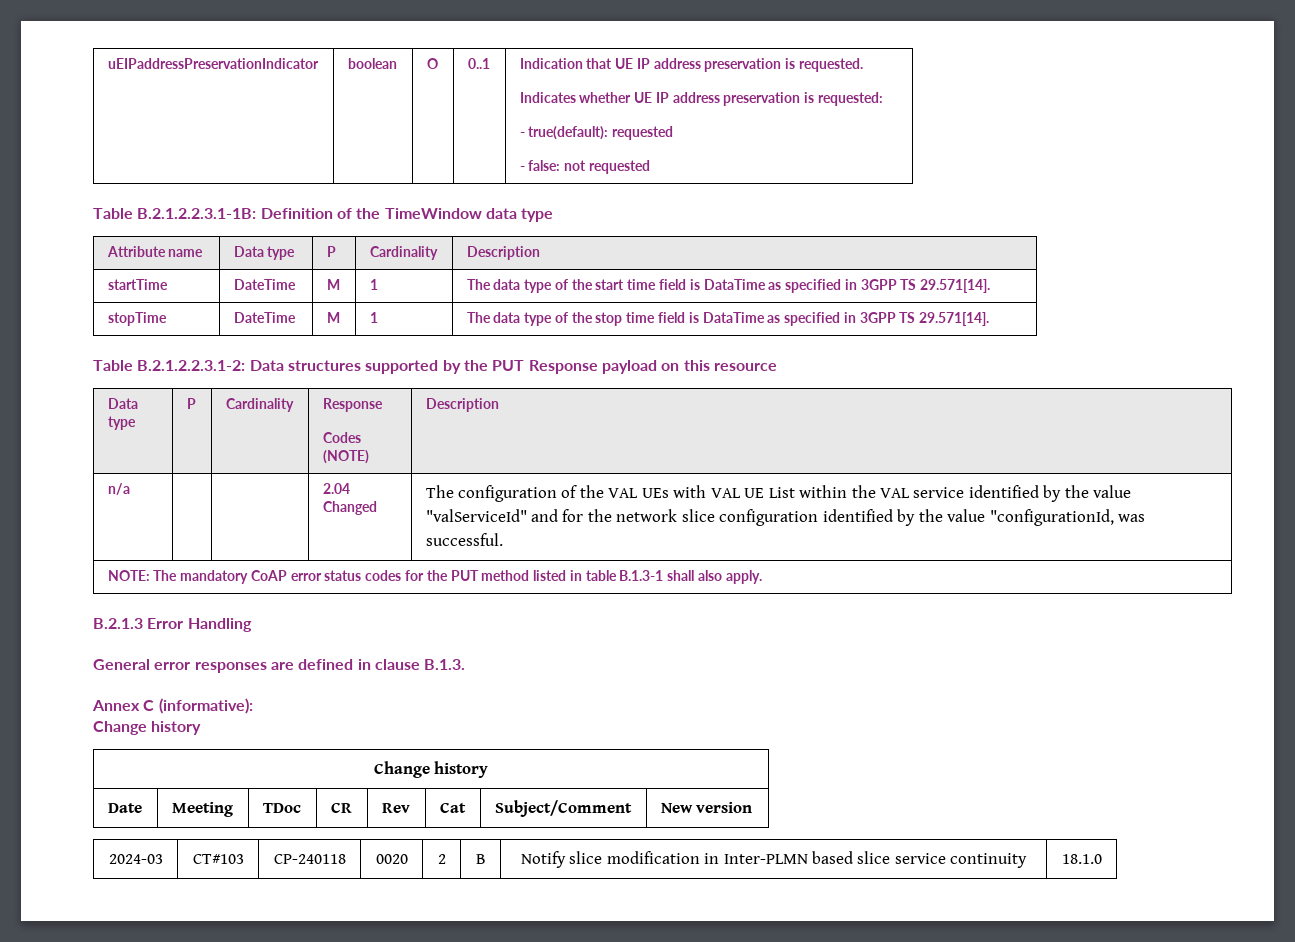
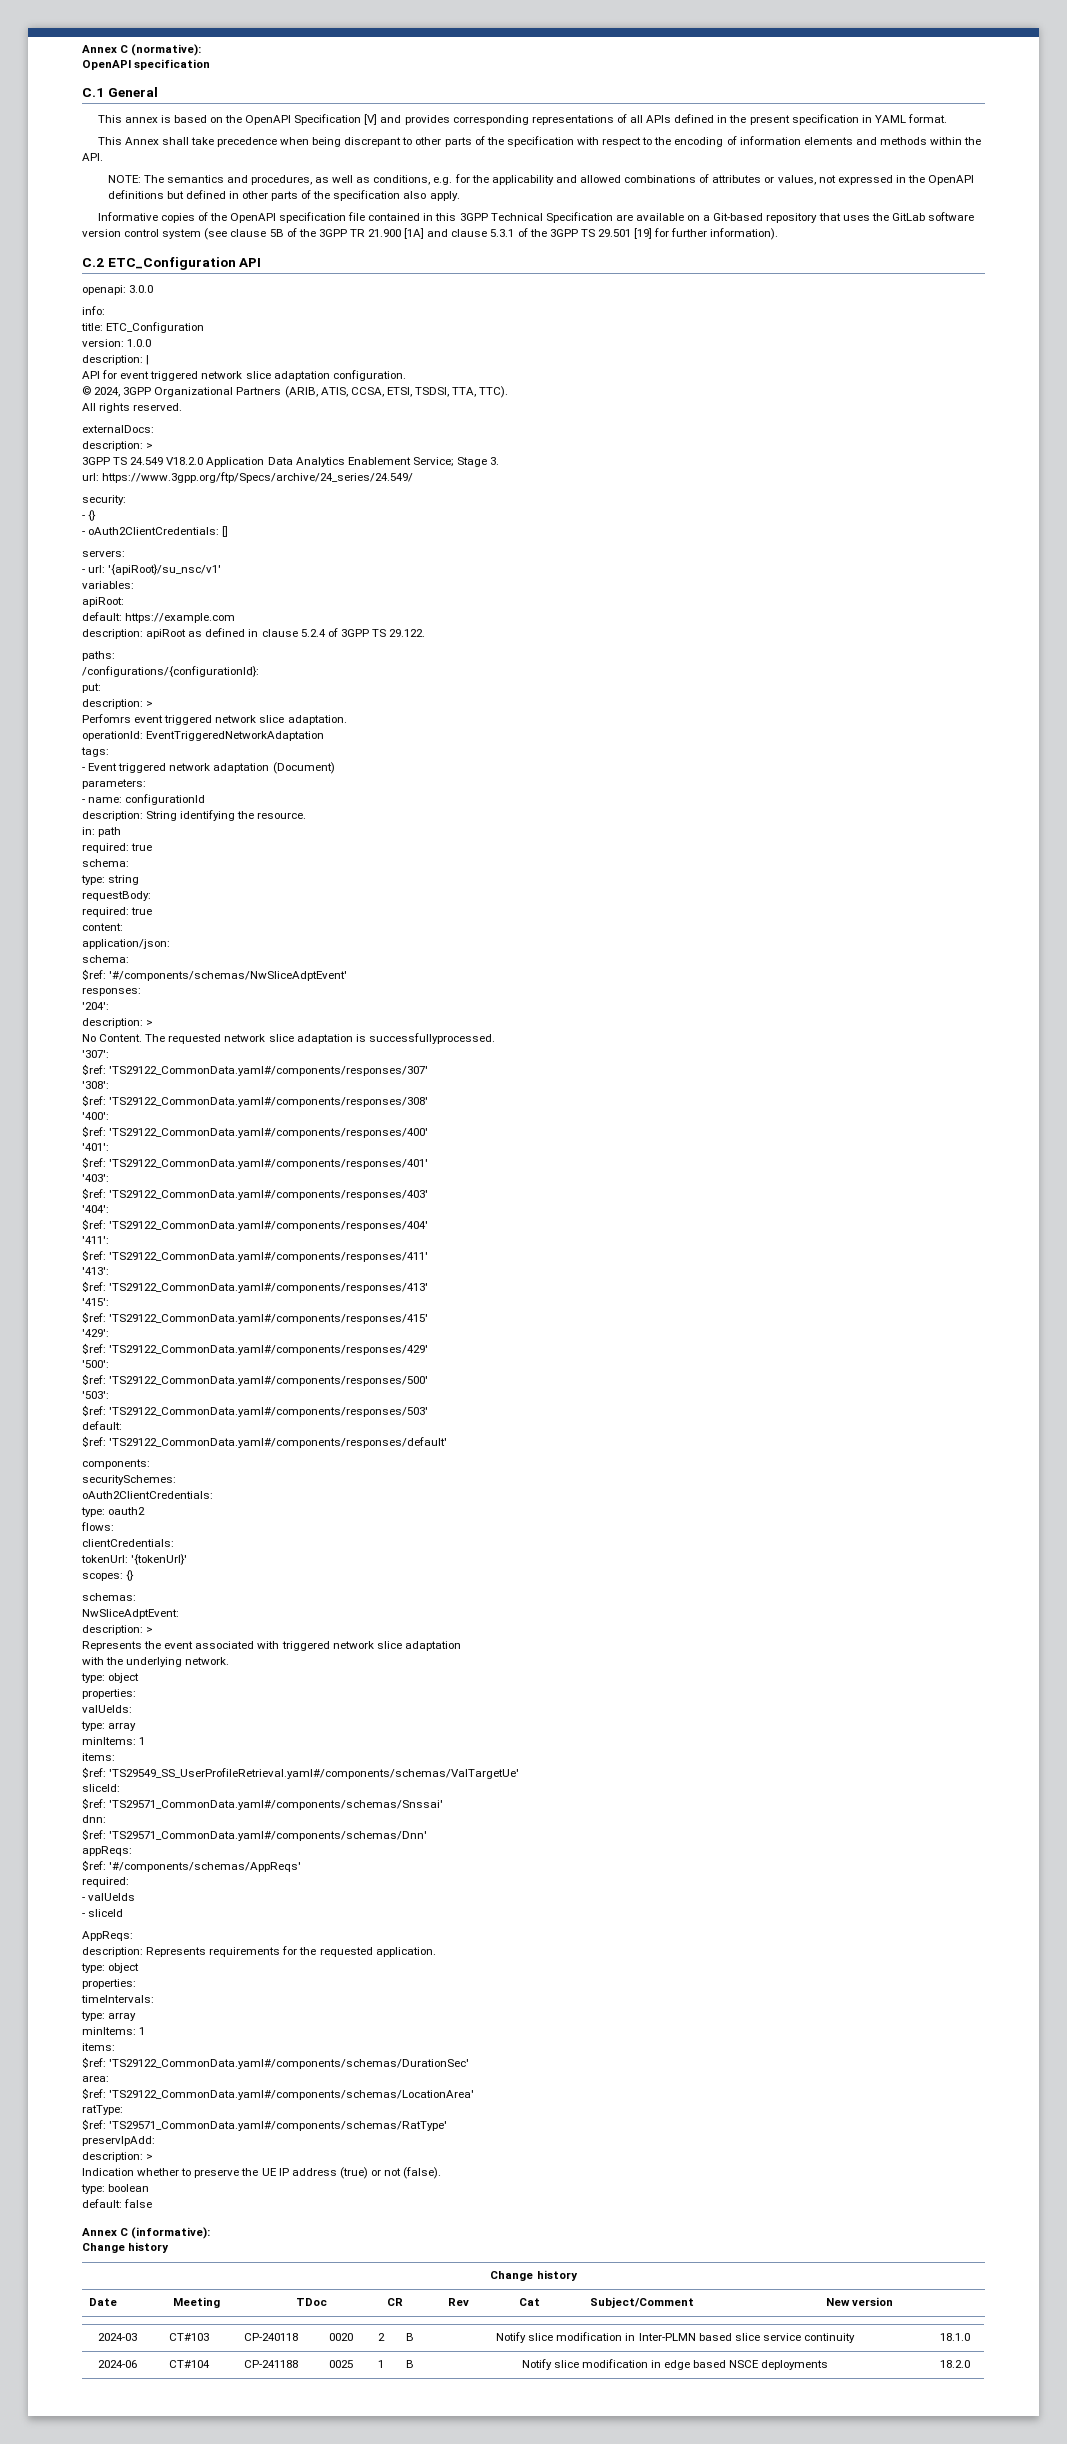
- uEIPaddressPreservationIndicator | boolean | O | 0..1 | Indication that UE IP address preservation is requested.
- Indicates whether UE IP address preservation is requested:
- - true(default): requested
- - false: not requested
- Table B.2.1.2.2.3.1-1B: Definition of the TimeWindow data type
- Attribute name | Data type | P | Cardinality | Description
- startTime | DateTime | M | 1 | The data type of the start time field is DataTime as specified in 3GPP TS 29.571[14].
- stopTime | DateTime | M | 1 | The data type of the stop time field is DataTime as specified in 3GPP TS 29.571[14].
- Table B.2.1.2.2.3.1-2: Data structures supported by the PUT Response payload on this resource
- Data type | P | Cardinality | Response
- Codes (NOTE) | Description
- n/a | | | 2.04 Changed | The configuration of the VAL UEs with VAL UE List within the VAL service identified by the value "valServiceId" and for the network slice configuration identified by the value "configurationId, was successful.
- NOTE: The mandatory CoAP error status codes for the PUT method listed in table B.1.3-1 shall also apply.
- B.2.1.3 Error Handling
- General error responses are defined in clause B.1.3.
+ Annex C (normative):
+ OpenAPI specification
+ C.1 General
+ This annex is based on the OpenAPI Specification [V] and provides corresponding representations of all APIs defined in the present specification in YAML format.
+ This Annex shall take precedence when being discrepant to other parts of the specification with respect to the encoding of information elements and methods within the API.
+ NOTE: The semantics and procedures, as well as conditions, e.g. for the applicability and allowed combinations of attributes or values, not expressed in the OpenAPI definitions but defined in other parts of the specification also apply.
+ Informative copies of the OpenAPI specification file contained in this 3GPP Technical Specification are available on a Git-based repository that uses the GitLab software version control system (see clause 5B of the 3GPP TR 21.900 [1A] and clause 5.3.1 of the 3GPP TS 29.501 [19] for further information).
+ C.2 ETC_Configuration API
+ openapi: 3.0.0
+ info:
+ title: ETC_Configuration
+ version: 1.0.0
+ description: |
+ API for event triggered network slice adaptation configuration.
+ © 2024, 3GPP Organizational Partners (ARIB, ATIS, CCSA, ETSI, TSDSI, TTA, TTC).
+ All rights reserved.
+ externalDocs:
+ description: >
+ 3GPP TS 24.549 V18.2.0 Application Data Analytics Enablement Service; Stage 3.
+ url: https://www.3gpp.org/ftp/Specs/archive/24_series/24.549/
+ security:
+ - {}
+ - oAuth2ClientCredentials: []
+ servers:
+ - url: '{apiRoot}/su_nsc/v1'
+ variables:
+ apiRoot:
+ default: https://example.com
+ description: apiRoot as defined in clause 5.2.4 of 3GPP TS 29.122.
+ paths:
+ /configurations/{configurationId}:
+ put:
+ description: >
+ Perfomrs event triggered network slice adaptation.
+ operationId: EventTriggeredNetworkAdaptation
+ tags:
+ - Event triggered network adaptation (Document)
+ parameters:
+ - name: configurationId
+ description: String identifying the resource.
+ in: path
+ required: true
+ schema:
+ type: string
+ requestBody:
+ required: true
+ content:
+ application/json:
+ schema:
+ $ref: '#/components/schemas/NwSliceAdptEvent'
+ responses:
+ '204':
+ description: >
+ No Content. The requested network slice adaptation is successfullyprocessed.
+ '307':
+ $ref: 'TS29122_CommonData.yaml#/components/responses/307'
+ '308':
+ $ref: 'TS29122_CommonData.yaml#/components/responses/308'
+ '400':
+ $ref: 'TS29122_CommonData.yaml#/components/responses/400'
+ '401':
+ $ref: 'TS29122_CommonData.yaml#/components/responses/401'
+ '403':
+ $ref: 'TS29122_CommonData.yaml#/components/responses/403'
+ '404':
+ $ref: 'TS29122_CommonData.yaml#/components/responses/404'
+ '411':
+ $ref: 'TS29122_CommonData.yaml#/components/responses/411'
+ '413':
+ $ref: 'TS29122_CommonData.yaml#/components/responses/413'
+ '415':
+ $ref: 'TS29122_CommonData.yaml#/components/responses/415'
+ '429':
+ $ref: 'TS29122_CommonData.yaml#/components/responses/429'
+ '500':
+ $ref: 'TS29122_CommonData.yaml#/components/responses/500'
+ '503':
+ $ref: 'TS29122_CommonData.yaml#/components/responses/503'
+ default:
+ $ref: 'TS29122_CommonData.yaml#/components/responses/default'
+ components:
+ securitySchemes:
+ oAuth2ClientCredentials:
+ type: oauth2
+ flows:
+ clientCredentials:
+ tokenUrl: '{tokenUrl}'
+ scopes: {}
+ schemas:
+ NwSliceAdptEvent:
+ description: >
+ Represents the event associated with triggered network slice adaptation
+ with the underlying network.
+ type: object
+ properties:
+ valUeIds:
+ type: array
+ minItems: 1
+ items:
+ $ref: 'TS29549_SS_UserProfileRetrieval.yaml#/components/schemas/ValTargetUe'
+ sliceId:
+ $ref: 'TS29571_CommonData.yaml#/components/schemas/Snssai'
+ dnn:
+ $ref: 'TS29571_CommonData.yaml#/components/schemas/Dnn'
+ appReqs:
+ $ref: '#/components/schemas/AppReqs'
+ required:
+ - valUeIds
+ - sliceId
+ AppReqs:
+ description: Represents requirements for the requested application.
+ type: object
+ properties:
+ timeIntervals:
+ type: array
+ minItems: 1
+ items:
+ $ref: 'TS29122_CommonData.yaml#/components/schemas/DurationSec'
+ area:
+ $ref: 'TS29122_CommonData.yaml#/components/schemas/LocationArea'
+ ratType:
+ $ref: 'TS29571_CommonData.yaml#/components/schemas/RatType'
+ preservIpAdd:
+ description: >
+ Indication whether to preserve the UE IP address (true) or not (false).
+ type: boolean
+ default: false
+ 2024-06 | CT#104 | CP-241188 | 0025 | 1 | B | Notify slice modification in edge based NSCE deployments | 18.2.0

